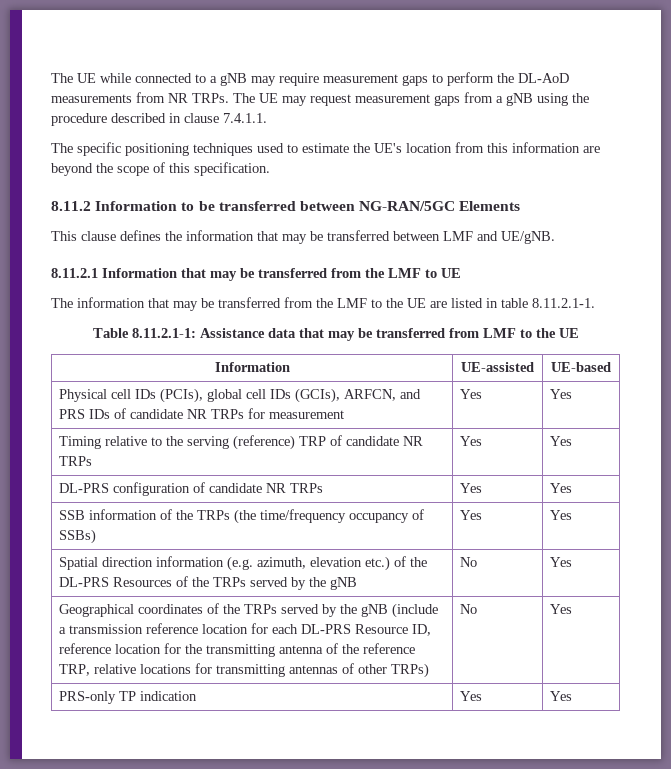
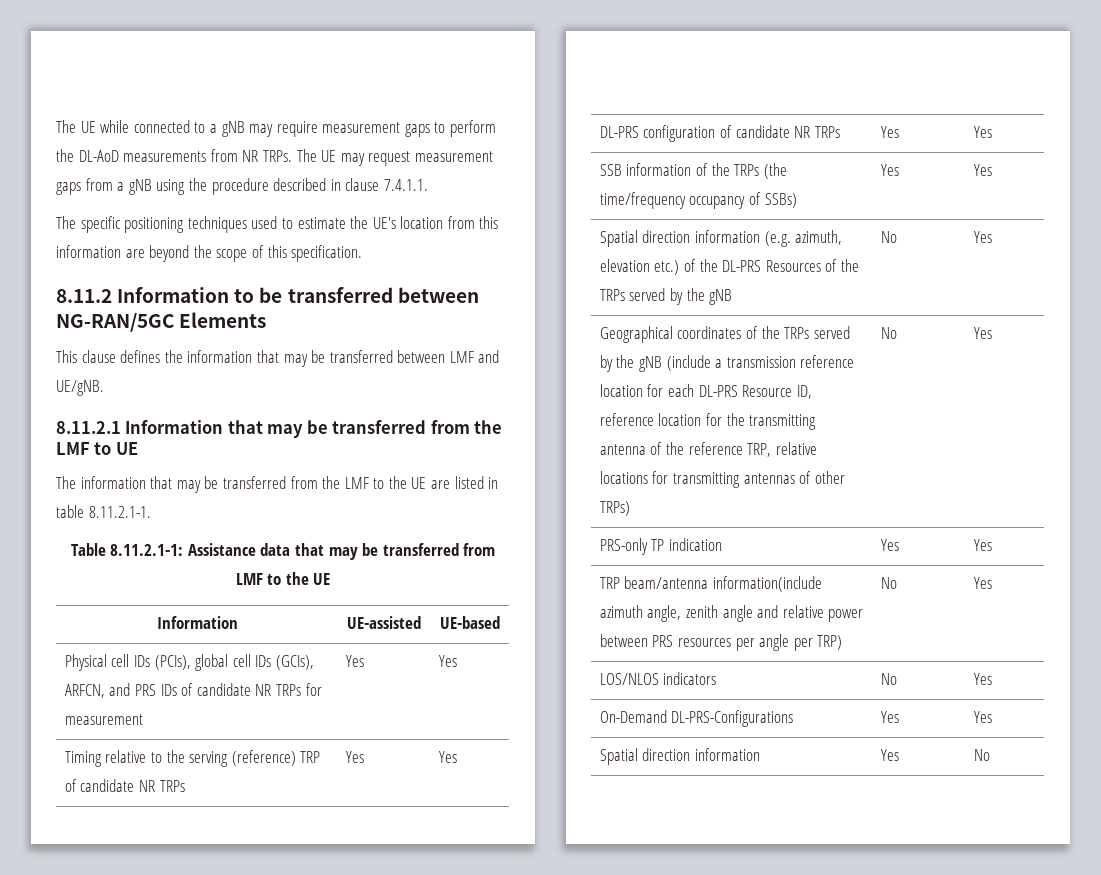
+ TRP beam/antenna information(include azimuth angle, zenith angle and relative power between PRS resources per angle per TRP) | No | Yes
+ LOS/NLOS indicators | No | Yes
+ On-Demand DL-PRS-Configurations | Yes | Yes
+ Spatial direction information | Yes | No

